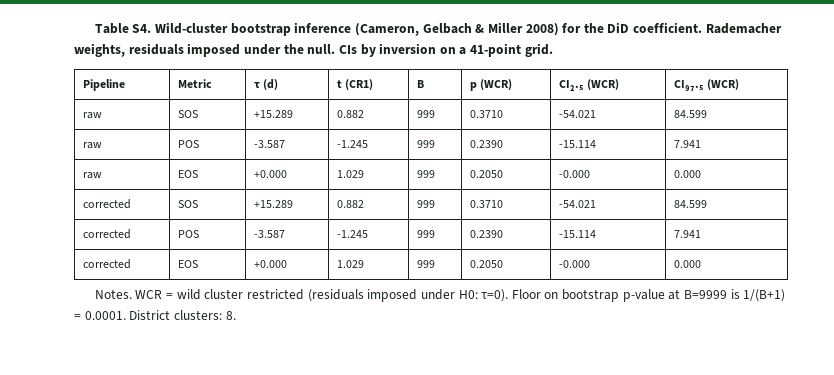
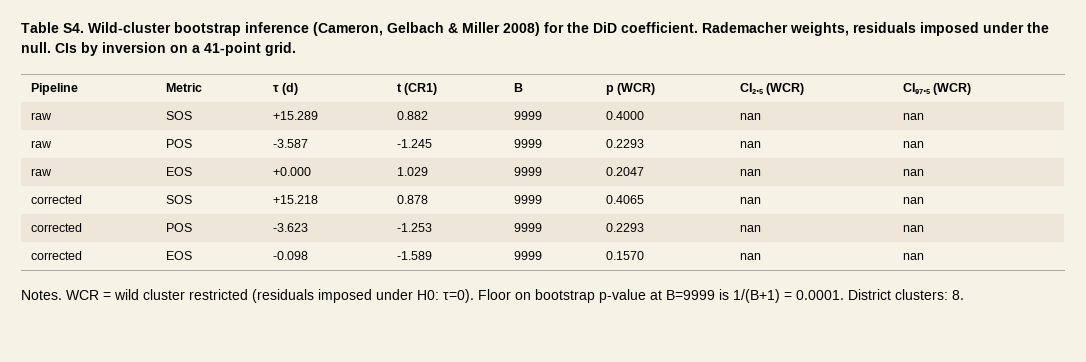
- raw | SOS | +15.289 | 0.882 | 999 | 0.3710 | -54.021 | 84.599
+ raw | SOS | +15.289 | 0.882 | 9999 | 0.4000 | nan | nan
- raw | POS | -3.587 | -1.245 | 999 | 0.2390 | -15.114 | 7.941
+ raw | POS | -3.587 | -1.245 | 9999 | 0.2293 | nan | nan
- raw | EOS | +0.000 | 1.029 | 999 | 0.2050 | -0.000 | 0.000
- corrected | SOS | +15.289 | 0.882 | 999 | 0.3710 | -54.021 | 84.599
- corrected | POS | -3.587 | -1.245 | 999 | 0.2390 | -15.114 | 7.941
- corrected | EOS | +0.000 | 1.029 | 999 | 0.2050 | -0.000 | 0.000
+ raw | EOS | +0.000 | 1.029 | 9999 | 0.2047 | nan | nan
+ corrected | SOS | +15.218 | 0.878 | 9999 | 0.4065 | nan | nan
+ corrected | POS | -3.623 | -1.253 | 9999 | 0.2293 | nan | nan
+ corrected | EOS | -0.098 | -1.589 | 9999 | 0.1570 | nan | nan

